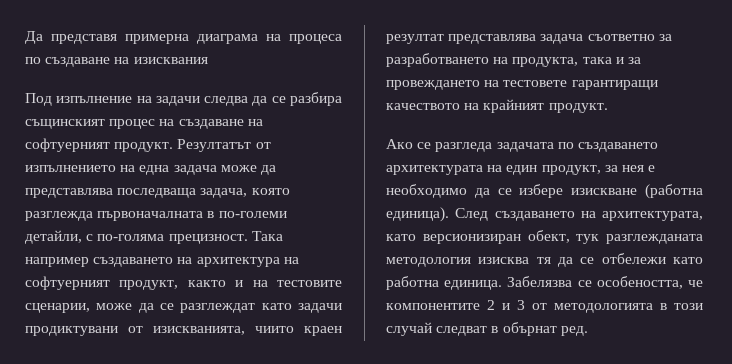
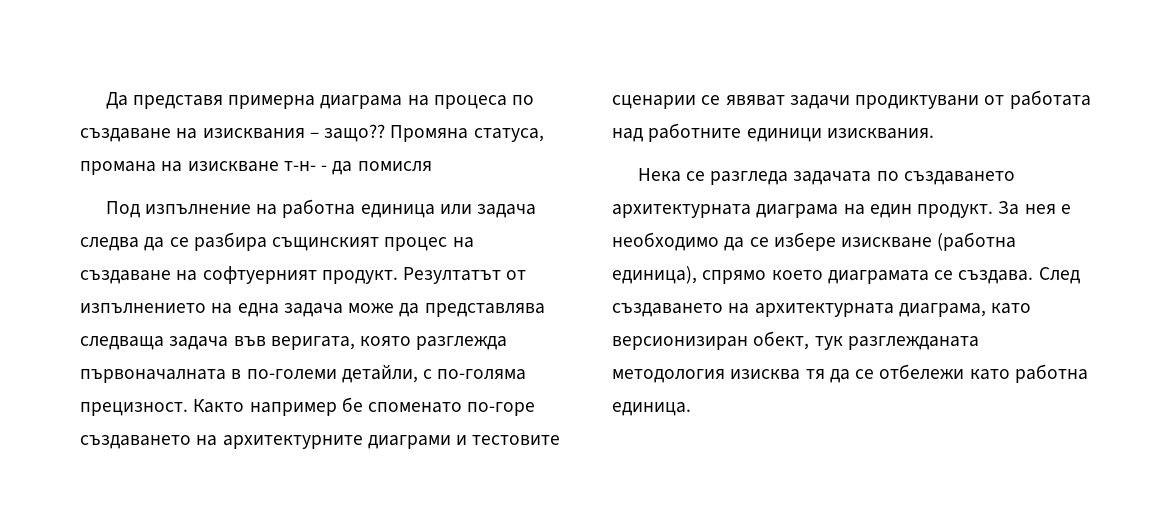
- Да представя примерна диаграма на процеса по създаване на изисквания
+ Да представя примерна диаграма на процеса по създаване на изисквания – защо?? Промяна статуса, промана на изискване т-н- - да помисля
- Под изпълнение на задачи следва да се разбира същинският процес на създаване на софтуерният продукт.
+ Под изпълнение на работна единица или задача следва да се разбира същинският процес на създаване на софтуерният продукт.
- Резултатът от изпълнението на една задача може да представлява последваща задача, която разглежда първоначалната в по-големи детайли, с по-голяма прецизност.
+ Резултатът от изпълнението на една задача може да представлява следваща задача във веригата, която разглежда първоначалната в по-големи детайли, с по-голяма прецизност.
- Така например създаването на архитектура на софтуерният продукт, както и на тестовите сценарии, може да се разглеждат като задачи продиктувани от изискванията, чиито краен резултат представлява задача съответно за разработването на продукта, така и за провеждането на тестовете гарантиращи качеството на крайният продукт.
- Ако се разгледа задачата по създаването архитектурата на един продукт, за нея е необходимо да се избере изискване (работна единица).
+ Както например бе споменато по-горе създаването на архитектурните диаграми и тестовите сценарии се явяват задачи продиктувани от работата над работните единици изисквания.
+ Нека се разгледа задачата по създаването архитектурната диаграма на един продукт. За нея е необходимо да се избере изискване (работна единица), спрямо което диаграмата се създава.
- След създаването на архитектурата, като версионизиран обект, тук разглежданата методология изисква тя да се отбележи като работна единица. Забелязва се особеността, че компонентите 2 и 3 от методологията в този случай следват в обърнат ред.
+ След създаването на архитектурната диаграма, като версионизиран обект, тук разглежданата методология изисква тя да се отбележи като работна единица.

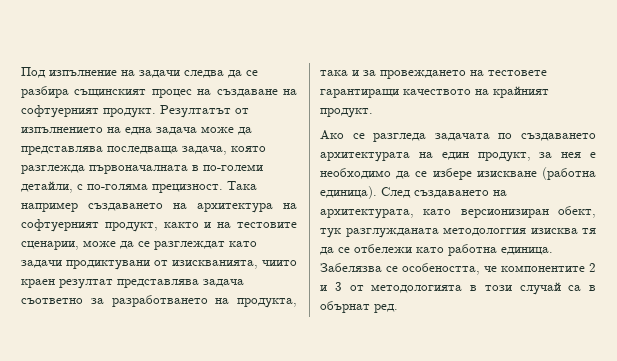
- Да представя примерна диаграма на процеса по създаване на изисквания – защо?? Промяна статуса, промана на изискване т-н- - да помисля
- Под изпълнение на работна единица или задача следва да се разбира същинският процес на създаване на софтуерният продукт.
+ Под изпълнение на задачи следва да се разбира същинският процес на създаване на софтуерният продукт.
- Резултатът от изпълнението на една задача може да представлява следваща задача във веригата, която разглежда първоначалната в по-големи детайли, с по-голяма прецизност.
+ Резултатът от изпълнението на една задача може да представлява последваща задача, която разглежда първоначалната в по-големи детайли, с по-голяма прецизност.
- Както например бе споменато по-горе създаването на архитектурните диаграми и тестовите сценарии се явяват задачи продиктувани от работата над работните единици изисквания.
- Нека се разгледа задачата по създаването архитектурната диаграма на един продукт. За нея е необходимо да се избере изискване (работна единица), спрямо което диаграмата се създава.
+ Така например създаването на архитектура на софтуерният продукт, както и на тестовите сценарии, може да се разглеждат като задачи продиктувани от изискванията, чиито краен резултат представлява задача съответно за разработването на продукта, така и за провеждането на тестовете гарантиращи качеството на крайният продукт.
+ Ако се разгледа задачата по създаването архитектурата на един продукт, за нея е необходимо да се избере изискване (работна единица).
- След създаването на архитектурната диаграма, като версионизиран обект, тук разглежданата методология изисква тя да се отбележи като работна единица.
+ След създаването на архитектурата, като версионизиран обект, тук разглужданата методологгия изисква тя да се отбележи като работна единица.
+ Забелязва се особеността, че компонентите 2 и 3 от методологията в този случай са в обърнат ред.

